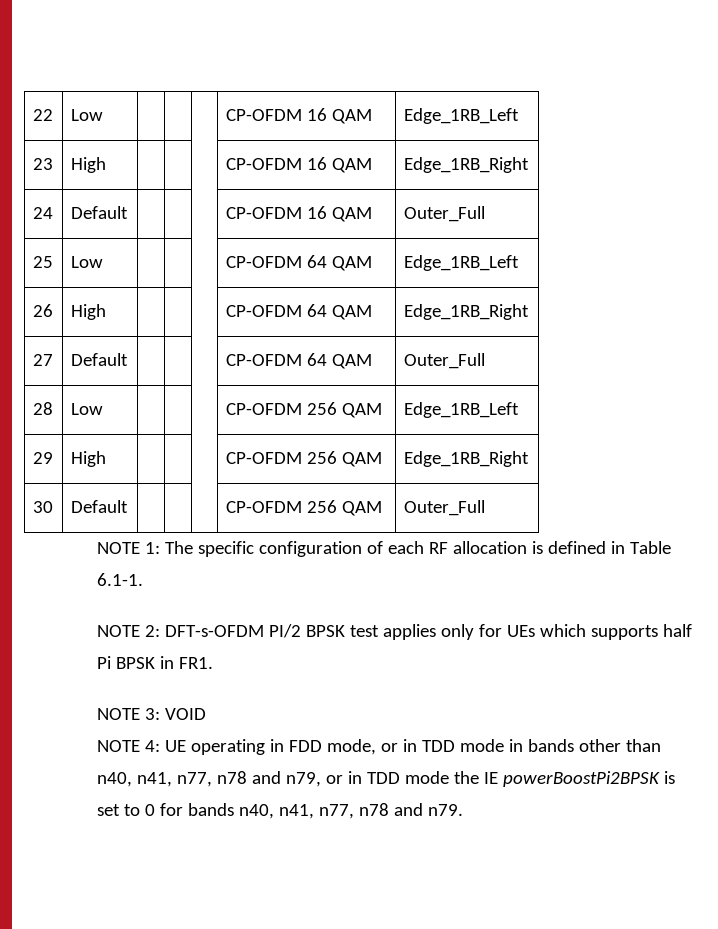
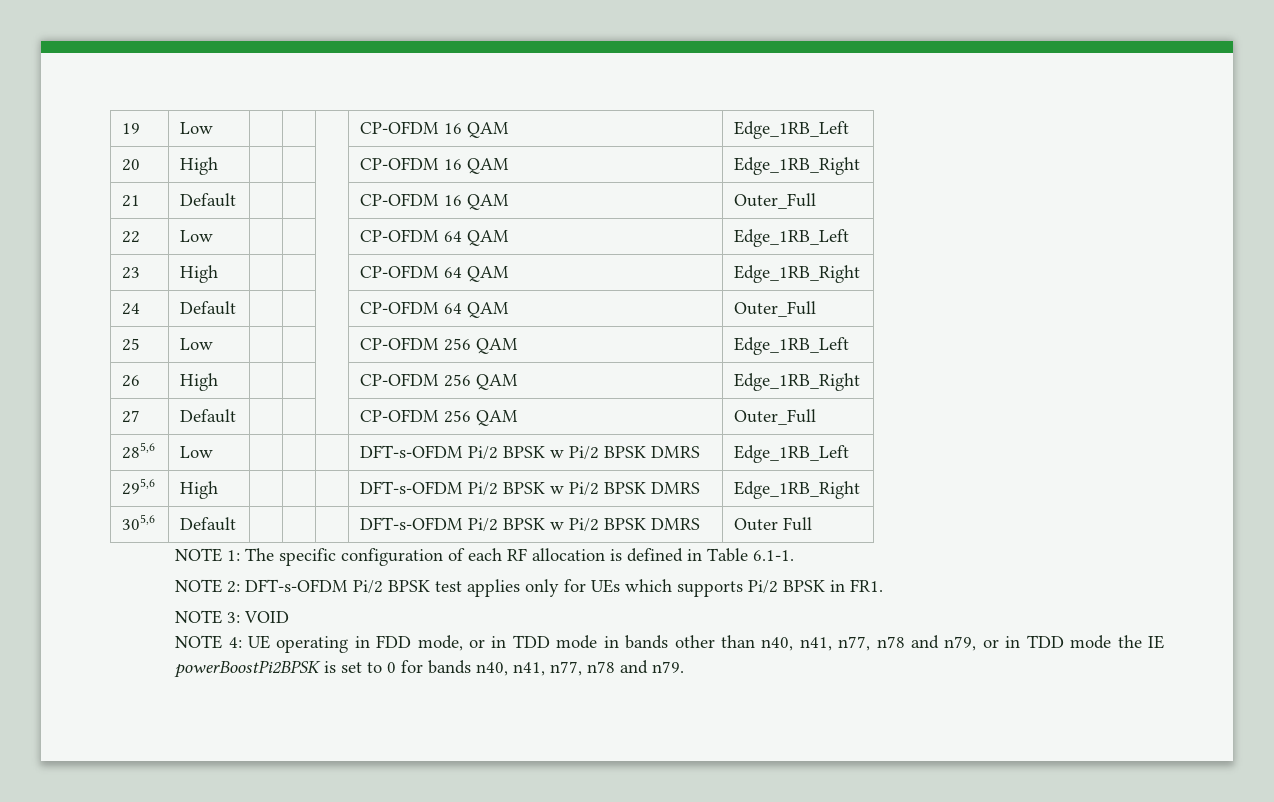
- 22 | Low | | | | CP-OFDM 16 QAM | Edge_1RB_Left
+ 19 | Low | | | | CP-OFDM 16 QAM | Edge_1RB_Left
- 23 | High | | | | CP-OFDM 16 QAM | Edge_1RB_Right
+ 20 | High | | | | CP-OFDM 16 QAM | Edge_1RB_Right
- 24 | Default | | | | CP-OFDM 16 QAM | Outer_Full
+ 21 | Default | | | | CP-OFDM 16 QAM | Outer_Full
- 25 | Low | | | | CP-OFDM 64 QAM | Edge_1RB_Left
+ 22 | Low | | | | CP-OFDM 64 QAM | Edge_1RB_Left
- 26 | High | | | | CP-OFDM 64 QAM | Edge_1RB_Right
+ 23 | High | | | | CP-OFDM 64 QAM | Edge_1RB_Right
- 27 | Default | | | | CP-OFDM 64 QAM | Outer_Full
+ 24 | Default | | | | CP-OFDM 64 QAM | Outer_Full
- 28 | Low | | | | CP-OFDM 256 QAM | Edge_1RB_Left
+ 25 | Low | | | | CP-OFDM 256 QAM | Edge_1RB_Left
- 29 | High | | | | CP-OFDM 256 QAM | Edge_1RB_Right
+ 26 | High | | | | CP-OFDM 256 QAM | Edge_1RB_Right
- 30 | Default | | | | CP-OFDM 256 QAM | Outer_Full
+ 27 | Default | | | | CP-OFDM 256 QAM | Outer_Full
+ 285,6 | Low | | | | DFT-s-OFDM Pi/2 BPSK w Pi/2 BPSK DMRS | Edge_1RB_Left
+ 295,6 | High | | | | DFT-s-OFDM Pi/2 BPSK w Pi/2 BPSK DMRS | Edge_1RB_Right
+ 305,6 | Default | | | | DFT-s-OFDM Pi/2 BPSK w Pi/2 BPSK DMRS | Outer Full
- NOTE 2: DFT-s-OFDM PI/2 BPSK test applies only for UEs which supports half Pi BPSK in FR1.
+ NOTE 2: DFT-s-OFDM Pi/2 BPSK test applies only for UEs which supports Pi/2 BPSK in FR1.

